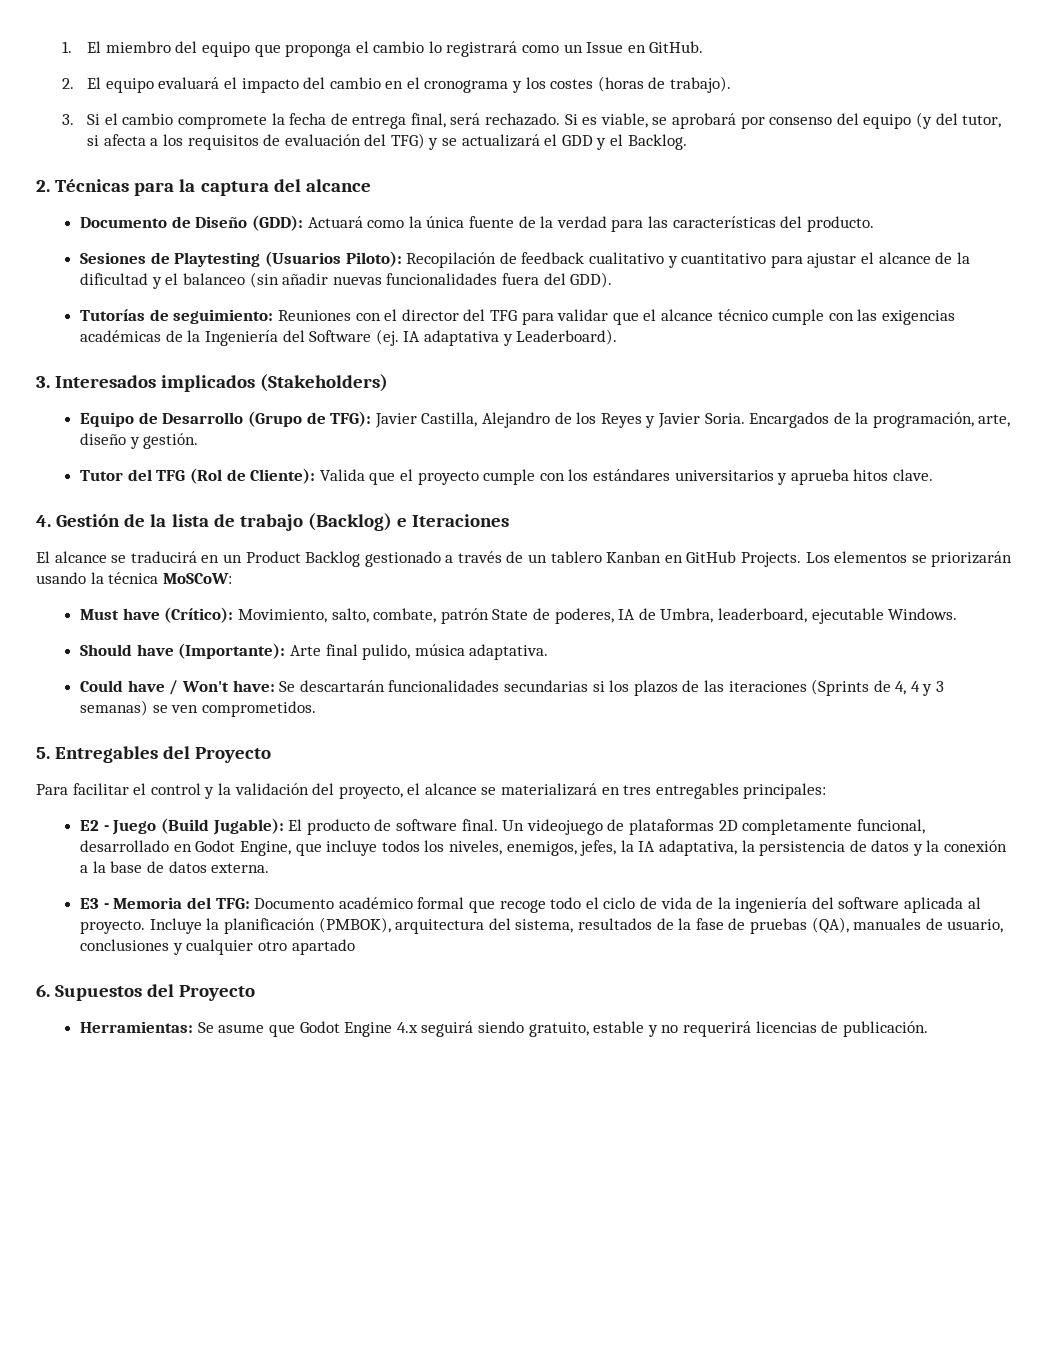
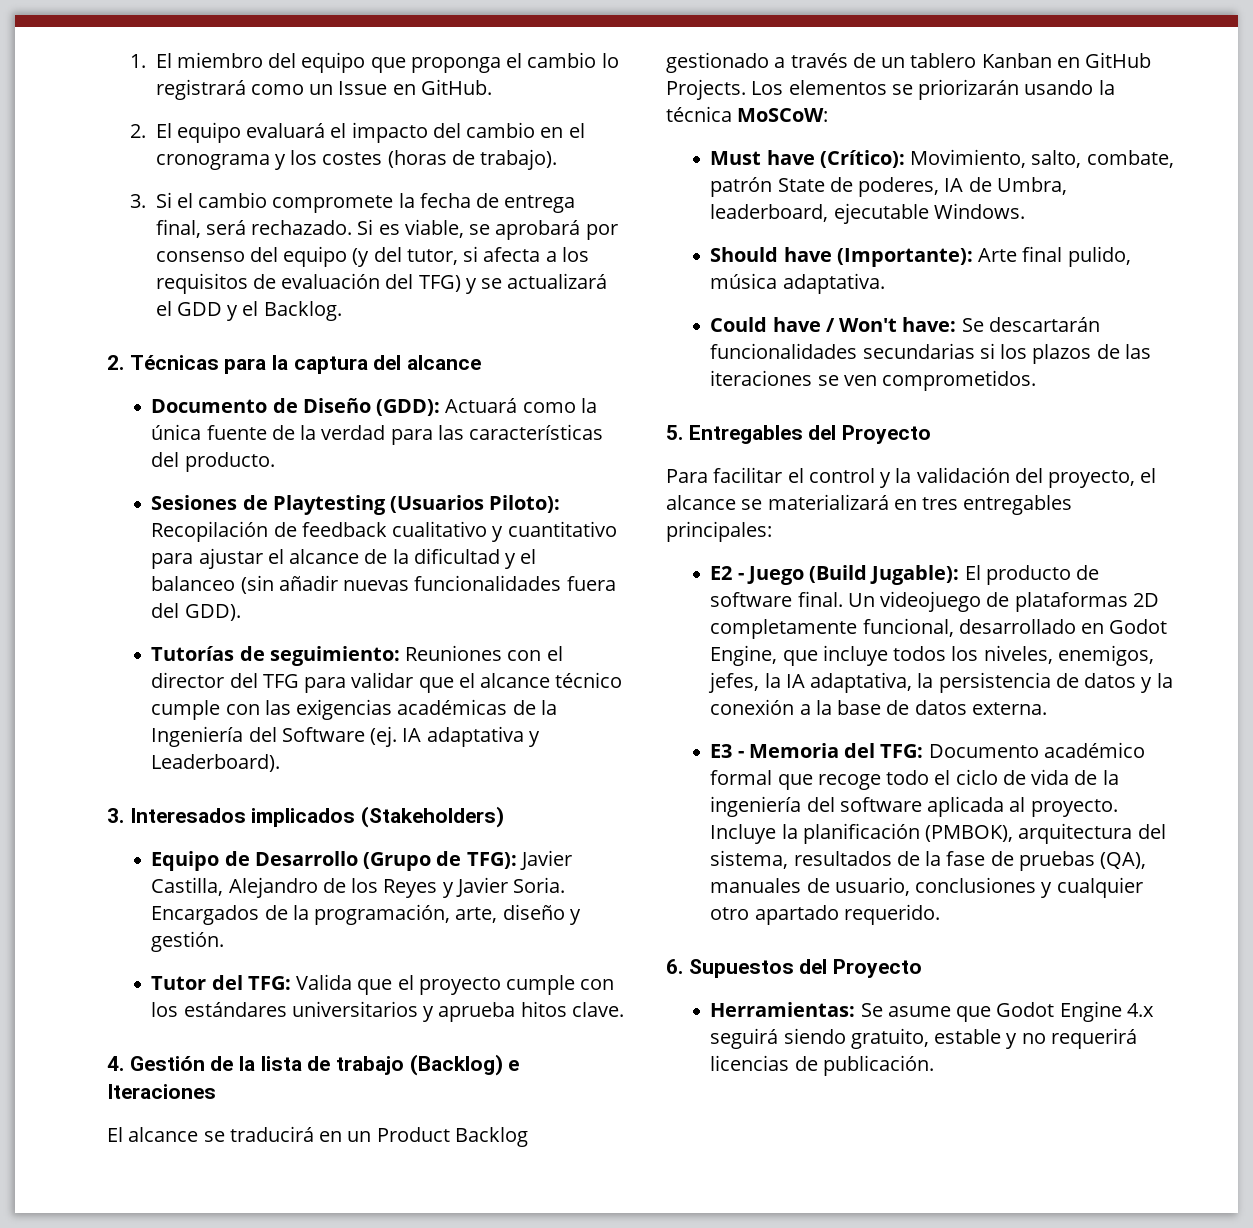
- Tutor del TFG (Rol de Cliente): Valida que el proyecto cumple con los estándares universitarios y aprueba hitos clave.
+ Tutor del TFG: Valida que el proyecto cumple con los estándares universitarios y aprueba hitos clave.
- Could have / Won't have: Se descartarán funcionalidades secundarias si los plazos de las iteraciones (Sprints de 4, 4 y 3 semanas) se ven comprometidos.
+ Could have / Won't have: Se descartarán funcionalidades secundarias si los plazos de las iteraciones se ven comprometidos.
- Incluye la planificación (PMBOK), arquitectura del sistema, resultados de la fase de pruebas (QA), manuales de usuario, conclusiones y cualquier otro apartado
+ Incluye la planificación (PMBOK), arquitectura del sistema, resultados de la fase de pruebas (QA), manuales de usuario, conclusiones y cualquier otro apartado requerido.

